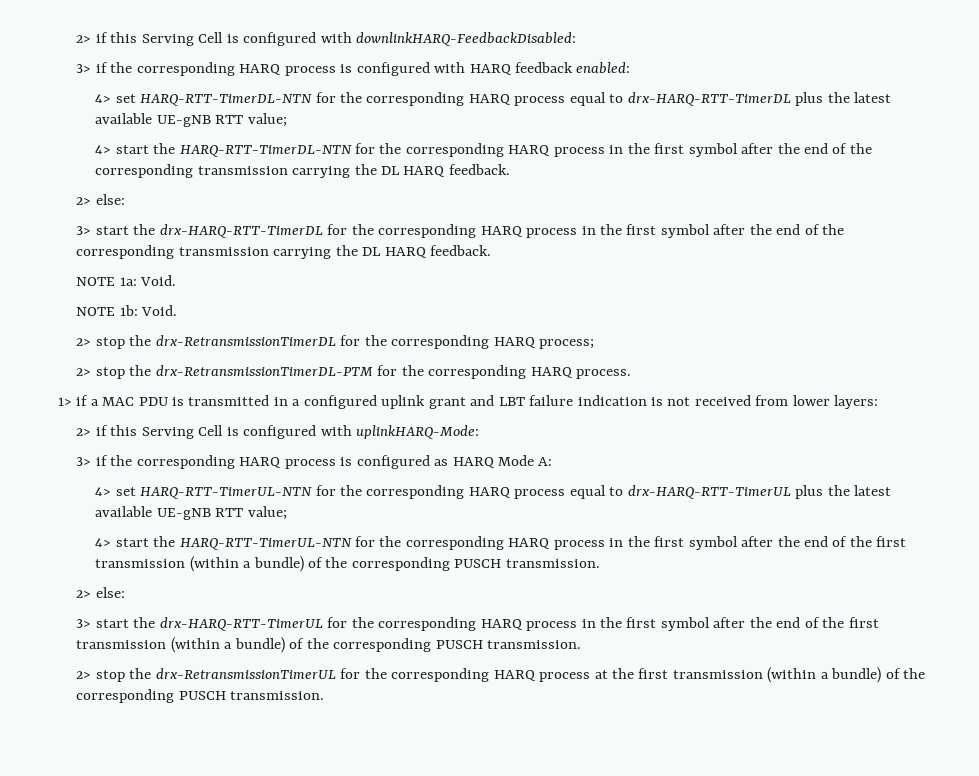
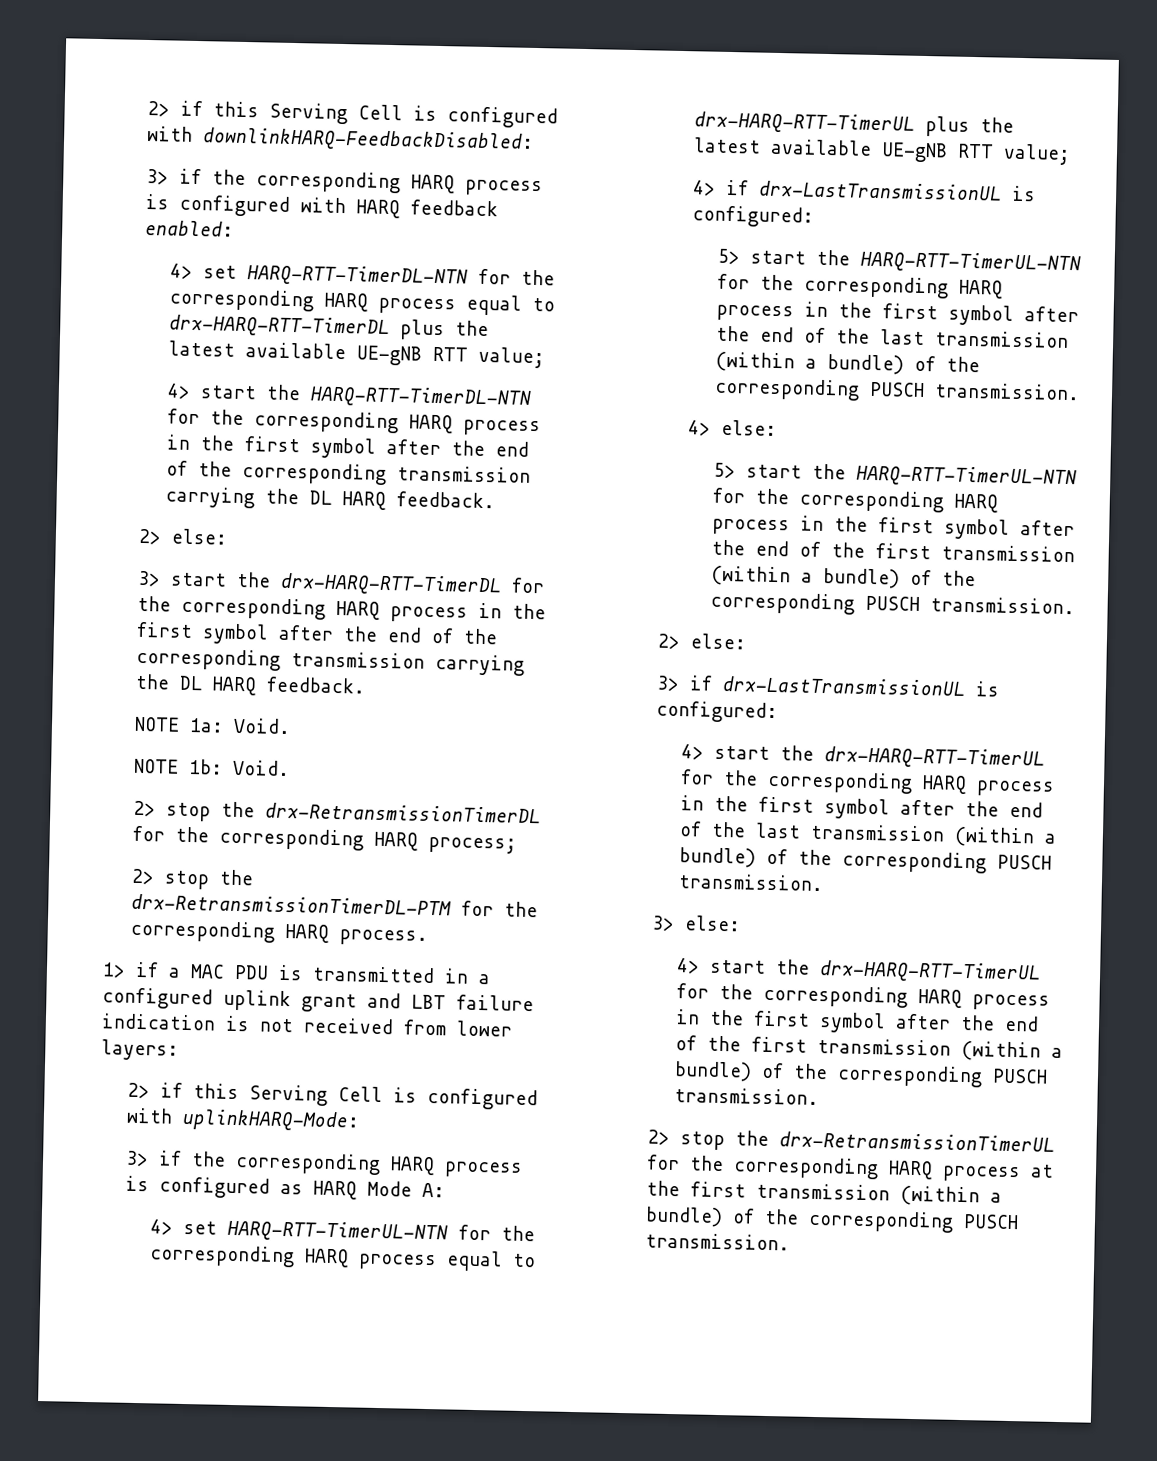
- 4> start the HARQ-RTT-TimerUL-NTN for the corresponding HARQ process in the first symbol after the end of the first transmission (within a bundle) of the corresponding PUSCH transmission.
+ 4> if drx-LastTransmissionUL is configured:
+ 5> start the HARQ-RTT-TimerUL-NTN for the corresponding HARQ process in the first symbol after the end of the last transmission (within a bundle) of the corresponding PUSCH transmission.
+ 4> else:
+ 5> start the HARQ-RTT-TimerUL-NTN for the corresponding HARQ process in the first symbol after the end of the first transmission (within a bundle) of the corresponding PUSCH transmission.
- 3> start the drx-HARQ-RTT-TimerUL for the corresponding HARQ process in the first symbol after the end of the first transmission (within a bundle) of the corresponding PUSCH transmission.
+ 3> if drx-LastTransmissionUL is configured:
+ 4> start the drx-HARQ-RTT-TimerUL for the corresponding HARQ process in the first symbol after the end of the last transmission (within a bundle) of the corresponding PUSCH transmission.
+ 3> else:
+ 4> start the drx-HARQ-RTT-TimerUL for the corresponding HARQ process in the first symbol after the end of the first transmission (within a bundle) of the corresponding PUSCH transmission.

